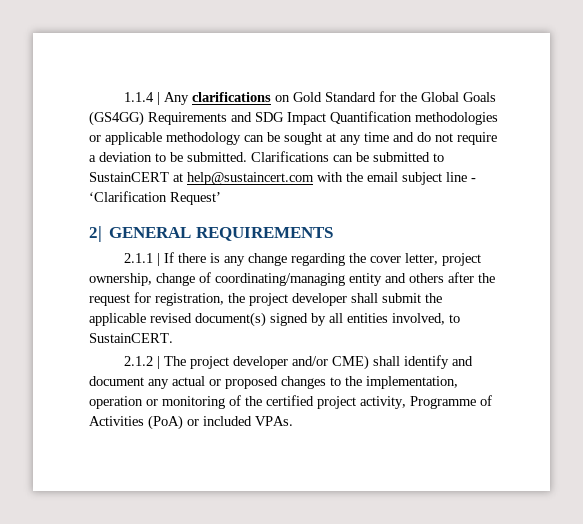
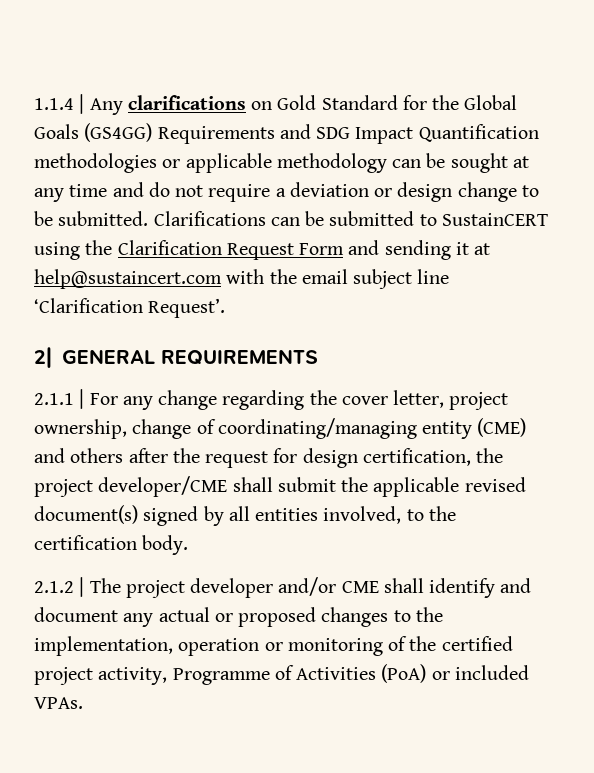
- 1.1.4 | Any clarifications on Gold Standard for the Global Goals (GS4GG) Requirements and SDG Impact Quantification methodologies or applicable methodology can be sought at any time and do not require a deviation to be submitted.
+ 1.1.4 | Any clarifications on Gold Standard for the Global Goals (GS4GG) Requirements and SDG Impact Quantification methodologies or applicable methodology can be sought at any time and do not require a deviation or design change to be submitted.
- Clarifications can be submitted to SustainCERT at help@sustaincert.com with the email subject line - ‘Clarification Request’
+ Clarifications can be submitted to SustainCERT using the Clarification Request Form and sending it at help@sustaincert.com with the email subject line ‘Clarification Request’.
- 2.1.1 | If there is any change regarding the cover letter, project ownership, change of coordinating/managing entity and others after the request for registration, the project developer shall submit the applicable revised document(s) signed by all entities involved, to SustainCERT.
+ 2.1.1 | For any change regarding the cover letter, project ownership, change of coordinating/managing entity (CME) and others after the request for design certification, the project developer/CME shall submit the applicable revised document(s) signed by all entities involved, to the certification body.
- 2.1.2 | The project developer and/or CME) shall identify and document any actual or proposed changes to the implementation, operation or monitoring of the certified project activity, Programme of Activities (PoA) or included VPAs.
+ 2.1.2 | The project developer and/or CME shall identify and document any actual or proposed changes to the implementation, operation or monitoring of the certified project activity, Programme of Activities (PoA) or included VPAs.

